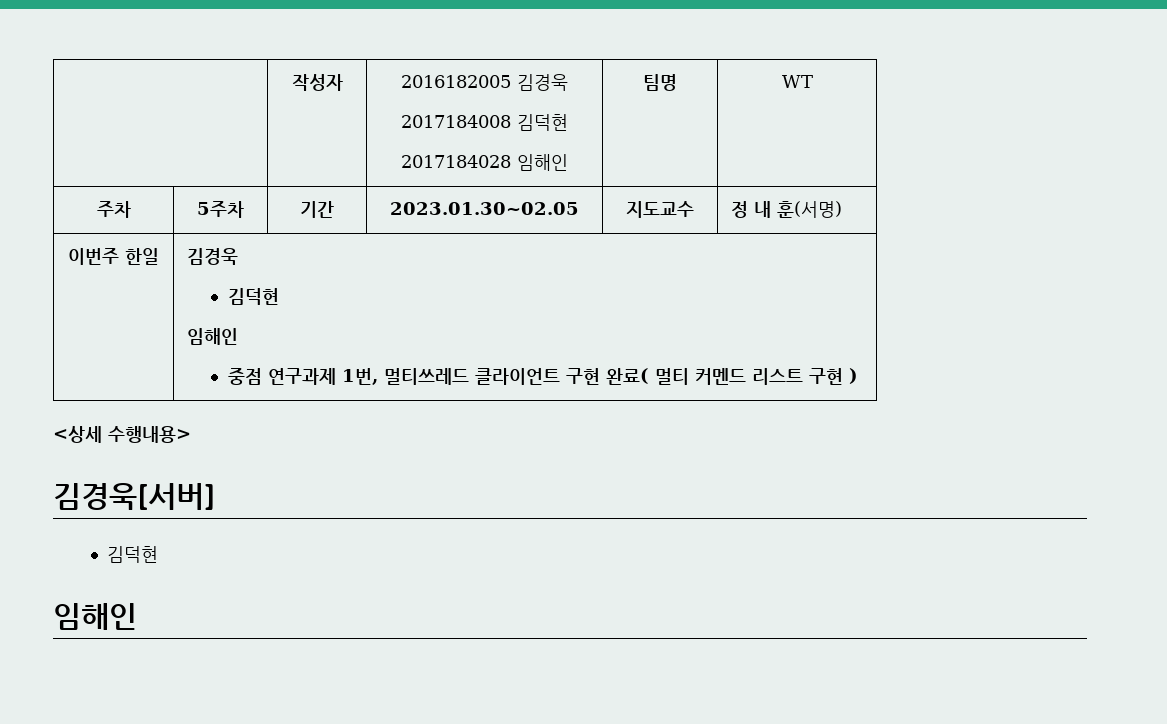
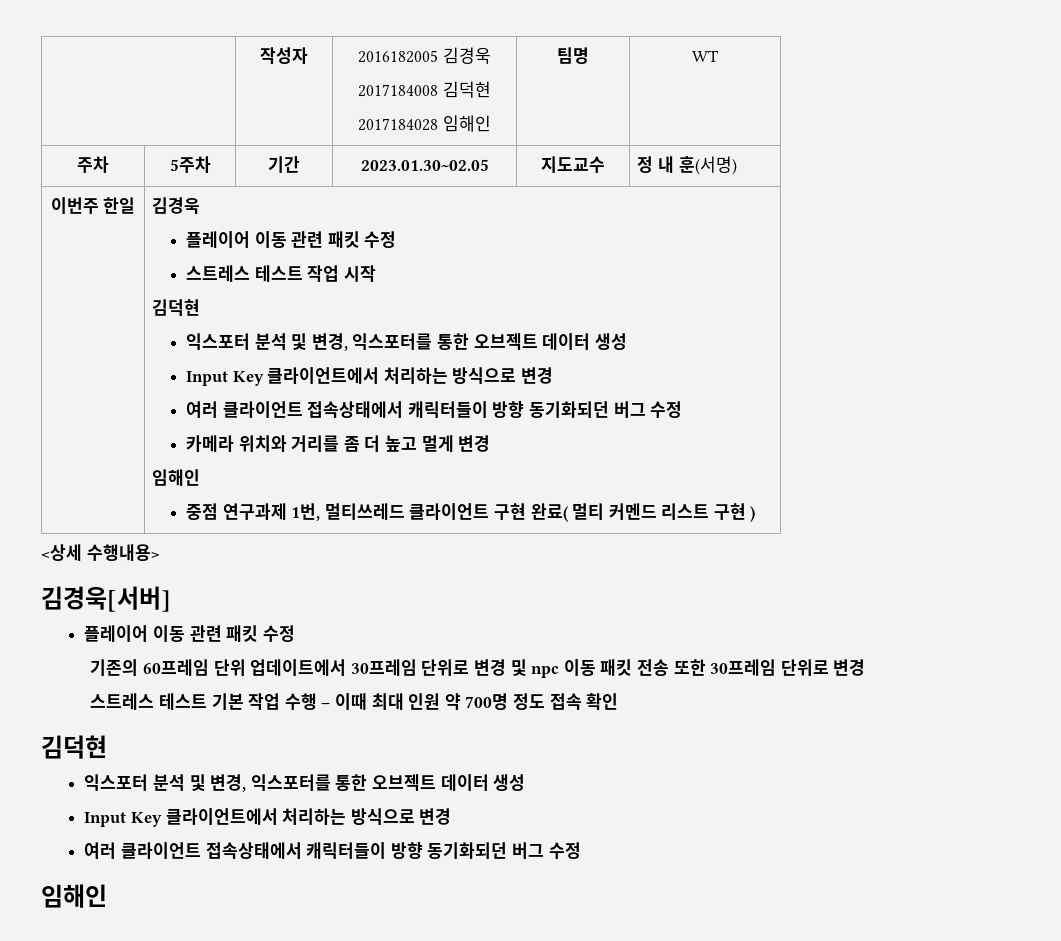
  이번주 한일 | 김경욱
+ 플레이어 이동 관련 패킷 수정
+ 스트레스 테스트 작업 시작
  김덕현
+ 익스포터 분석 및 변경, 익스포터를 통한 오브젝트 데이터 생성
+ Input Key 클라이언트에서 처리하는 방식으로 변경
+ 여러 클라이언트 접속상태에서 캐릭터들이 방향 동기화되던 버그 수정
+ 카메라 위치와 거리를 좀 더 높고 멀게 변경
  김경욱[서버]
+ 플레이어 이동 관련 패킷 수정
+ 기존의 60프레임 단위 업데이트에서 30프레임 단위로 변경 및 npc 이동 패킷 전송 또한 30프레임 단위로 변경
+ 스트레스 테스트 기본 작업 수행 – 이때 최대 인원 약 700명 정도 접속 확인
  김덕현
+ 익스포터 분석 및 변경, 익스포터를 통한 오브젝트 데이터 생성
+ Input Key 클라이언트에서 처리하는 방식으로 변경
+ 여러 클라이언트 접속상태에서 캐릭터들이 방향 동기화되던 버그 수정

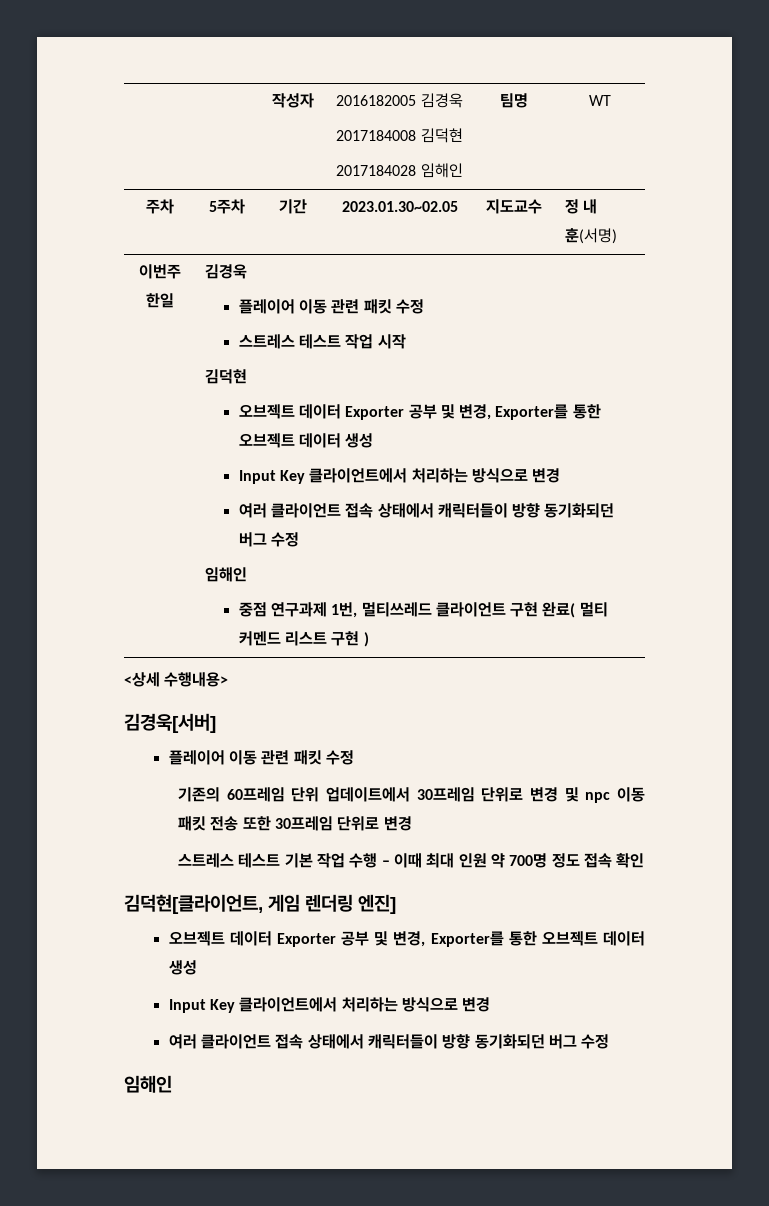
  스트레스 테스트 작업 시작
  김덕현
- 익스포터 분석 및 변경, 익스포터를 통한 오브젝트 데이터 생성
+ 오브젝트 데이터 Exporter 공부 및 변경, Exporter를 통한 오브젝트 데이터 생성
  Input Key 클라이언트에서 처리하는 방식으로 변경
- 여러 클라이언트 접속상태에서 캐릭터들이 방향 동기화되던 버그 수정
- 카메라 위치와 거리를 좀 더 높고 멀게 변경
+ 여러 클라이언트 접속 상태에서 캐릭터들이 방향 동기화되던 버그 수정
  스트레스 테스트 기본 작업 수행 – 이때 최대 인원 약 700명 정도 접속 확인
- 김덕현
- 익스포터 분석 및 변경, 익스포터를 통한 오브젝트 데이터 생성
+ 김덕현[클라이언트, 게임 렌더링 엔진]
+ 오브젝트 데이터 Exporter 공부 및 변경, Exporter를 통한 오브젝트 데이터 생성
  Input Key 클라이언트에서 처리하는 방식으로 변경
- 여러 클라이언트 접속상태에서 캐릭터들이 방향 동기화되던 버그 수정
+ 여러 클라이언트 접속 상태에서 캐릭터들이 방향 동기화되던 버그 수정

